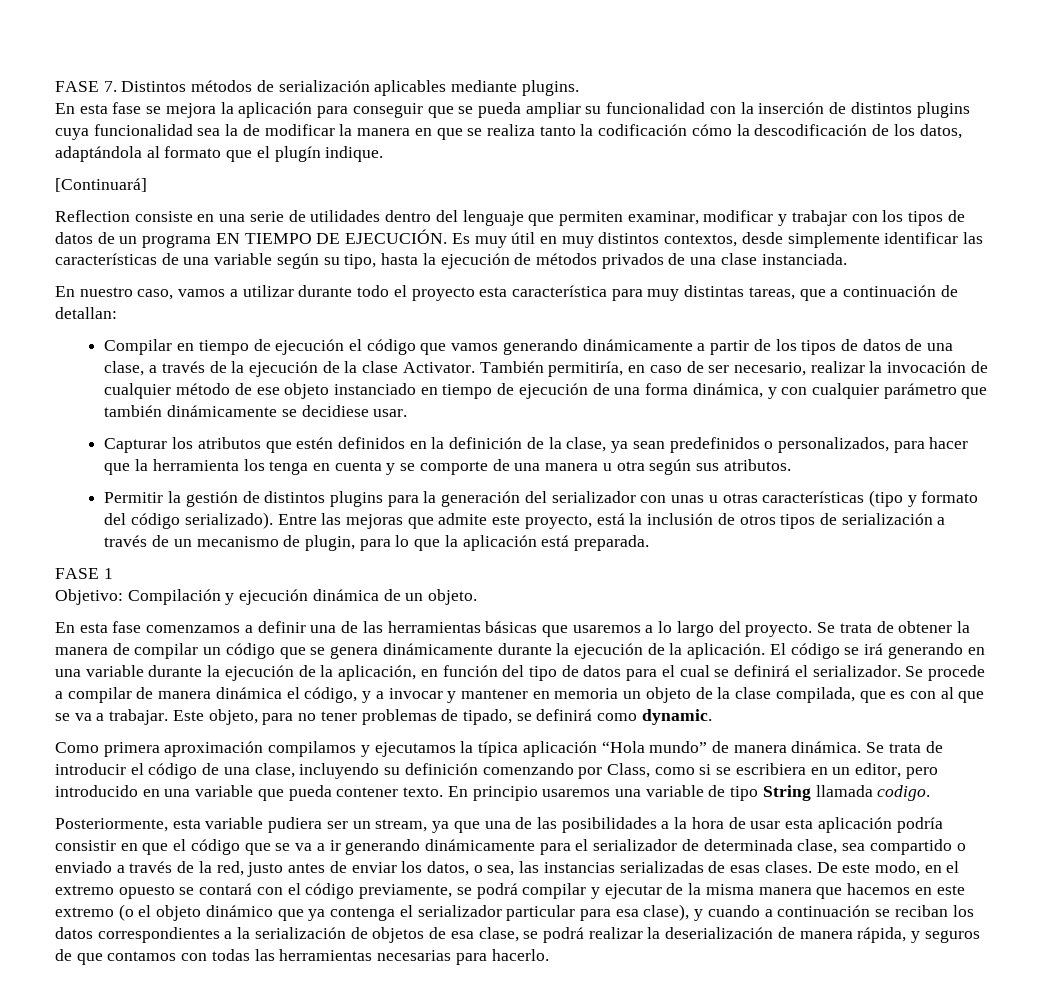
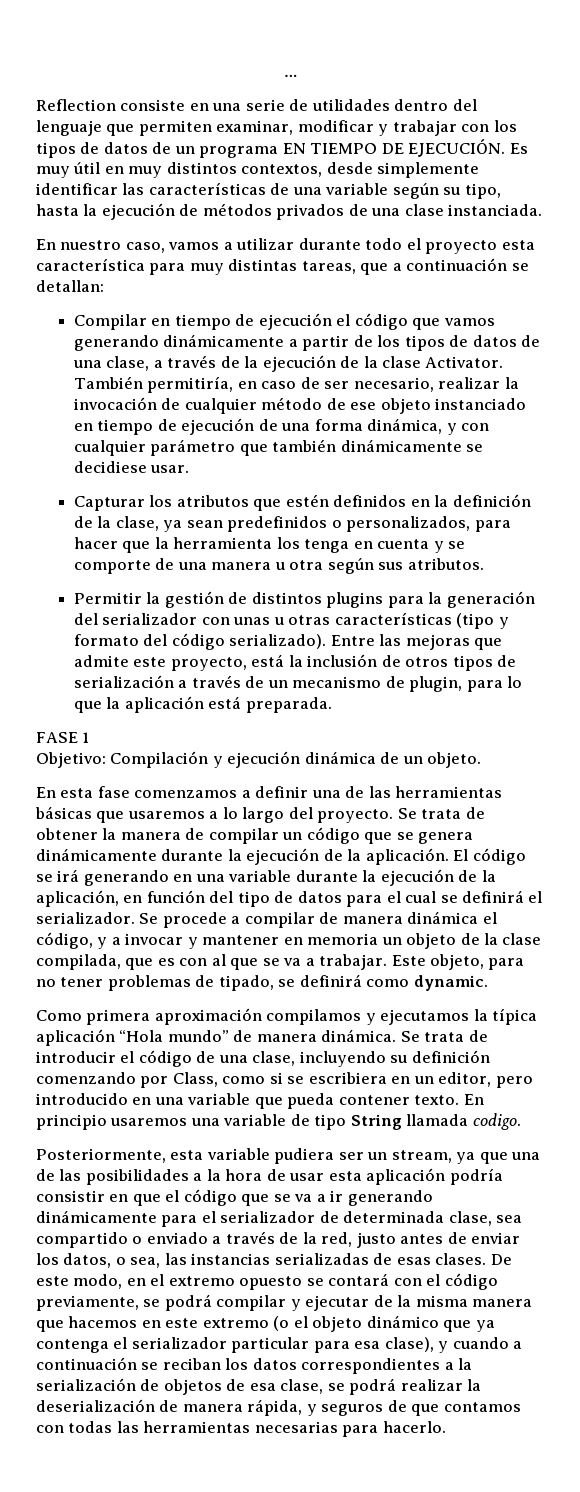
- FASE 7. Distintos métodos de serialización aplicables mediante plugins.
- En esta fase se mejora la aplicación para conseguir que se pueda ampliar su funcionalidad con la inserción de distintos plugins cuya funcionalidad sea la de modificar la manera en que se realiza tanto la codificación cómo la descodificación de los datos, adaptándola al formato que el plugín indique.
- [Continuará]
+ …
- En nuestro caso, vamos a utilizar durante todo el proyecto esta característica para muy distintas tareas, que a continuación de detallan:
+ En nuestro caso, vamos a utilizar durante todo el proyecto esta característica para muy distintas tareas, que a continuación se detallan:

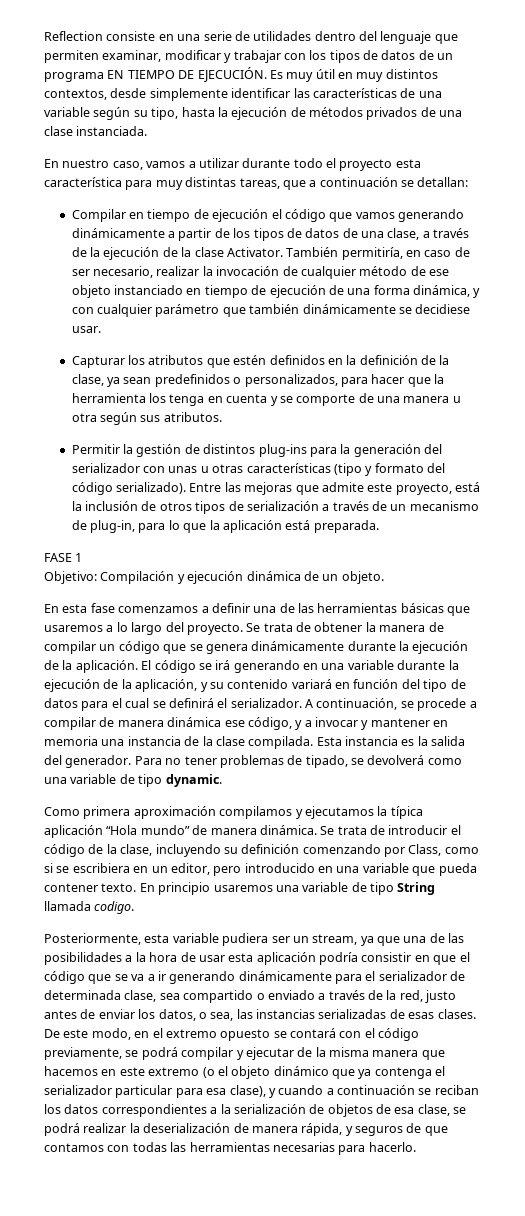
- …
- Permitir la gestión de distintos plugins para la generación del serializador con unas u otras características (tipo y formato del código serializado).
+ Permitir la gestión de distintos plug-ins para la generación del serializador con unas u otras características (tipo y formato del código serializado).
- Entre las mejoras que admite este proyecto, está la inclusión de otros tipos de serialización a través de un mecanismo de plugin, para lo que la aplicación está preparada.
+ Entre las mejoras que admite este proyecto, está la inclusión de otros tipos de serialización a través de un mecanismo de plug-in, para lo que la aplicación está preparada.
- El código se irá generando en una variable durante la ejecución de la aplicación, en función del tipo de datos para el cual se definirá el serializador.
+ El código se irá generando en una variable durante la ejecución de la aplicación, y su contenido variará en función del tipo de datos para el cual se definirá el serializador.
- Se procede a compilar de manera dinámica el código, y a invocar y mantener en memoria un objeto de la clase compilada, que es con al que se va a trabajar. Este objeto, para no tener problemas de tipado, se definirá como dynamic.
+ A continuación, se procede a compilar de manera dinámica ese código, y a invocar y mantener en memoria una instancia de la clase compilada. Esta instancia es la salida del generador. Para no tener problemas de tipado, se devolverá como una variable de tipo dynamic.
- Se trata de introducir el código de una clase, incluyendo su definición comenzando por Class, como si se escribiera en un editor, pero introducido en una variable que pueda contener texto.
+ Se trata de introducir el código de la clase, incluyendo su definición comenzando por Class, como si se escribiera en un editor, pero introducido en una variable que pueda contener texto.

